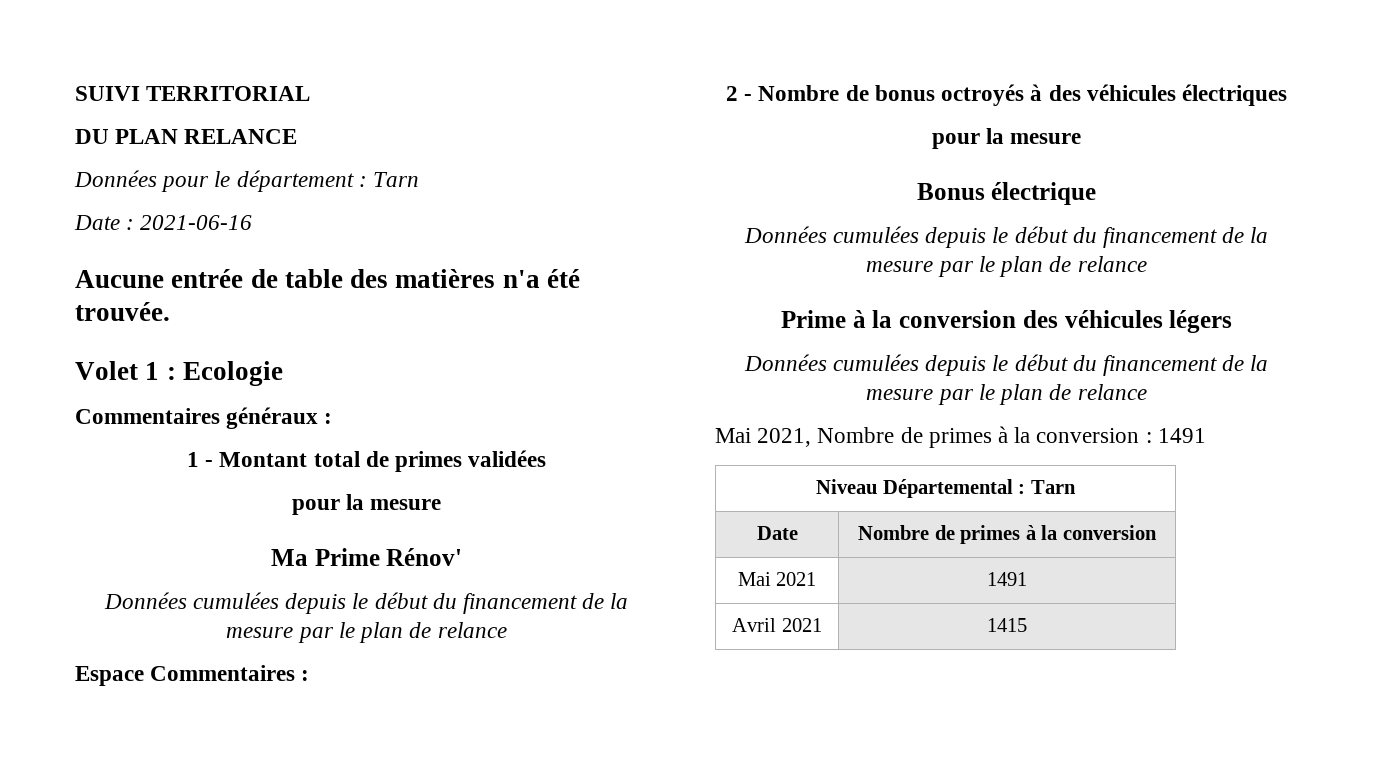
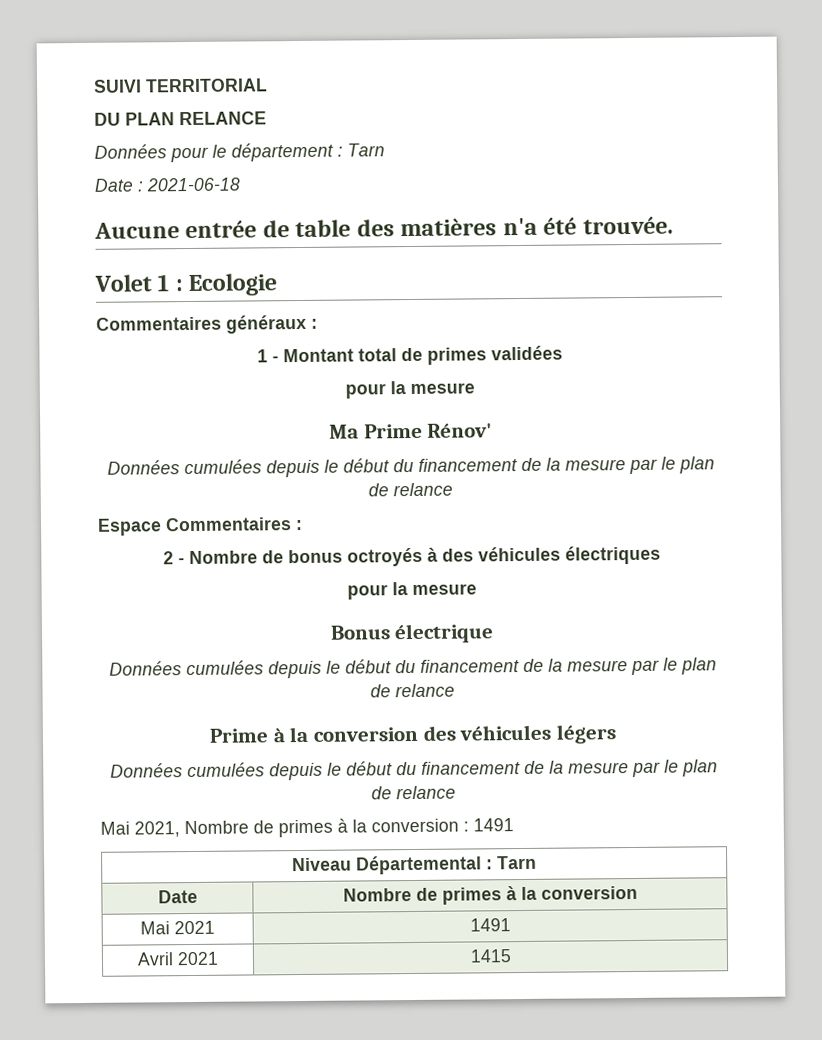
- Date : 2021-06-16
+ Date : 2021-06-18

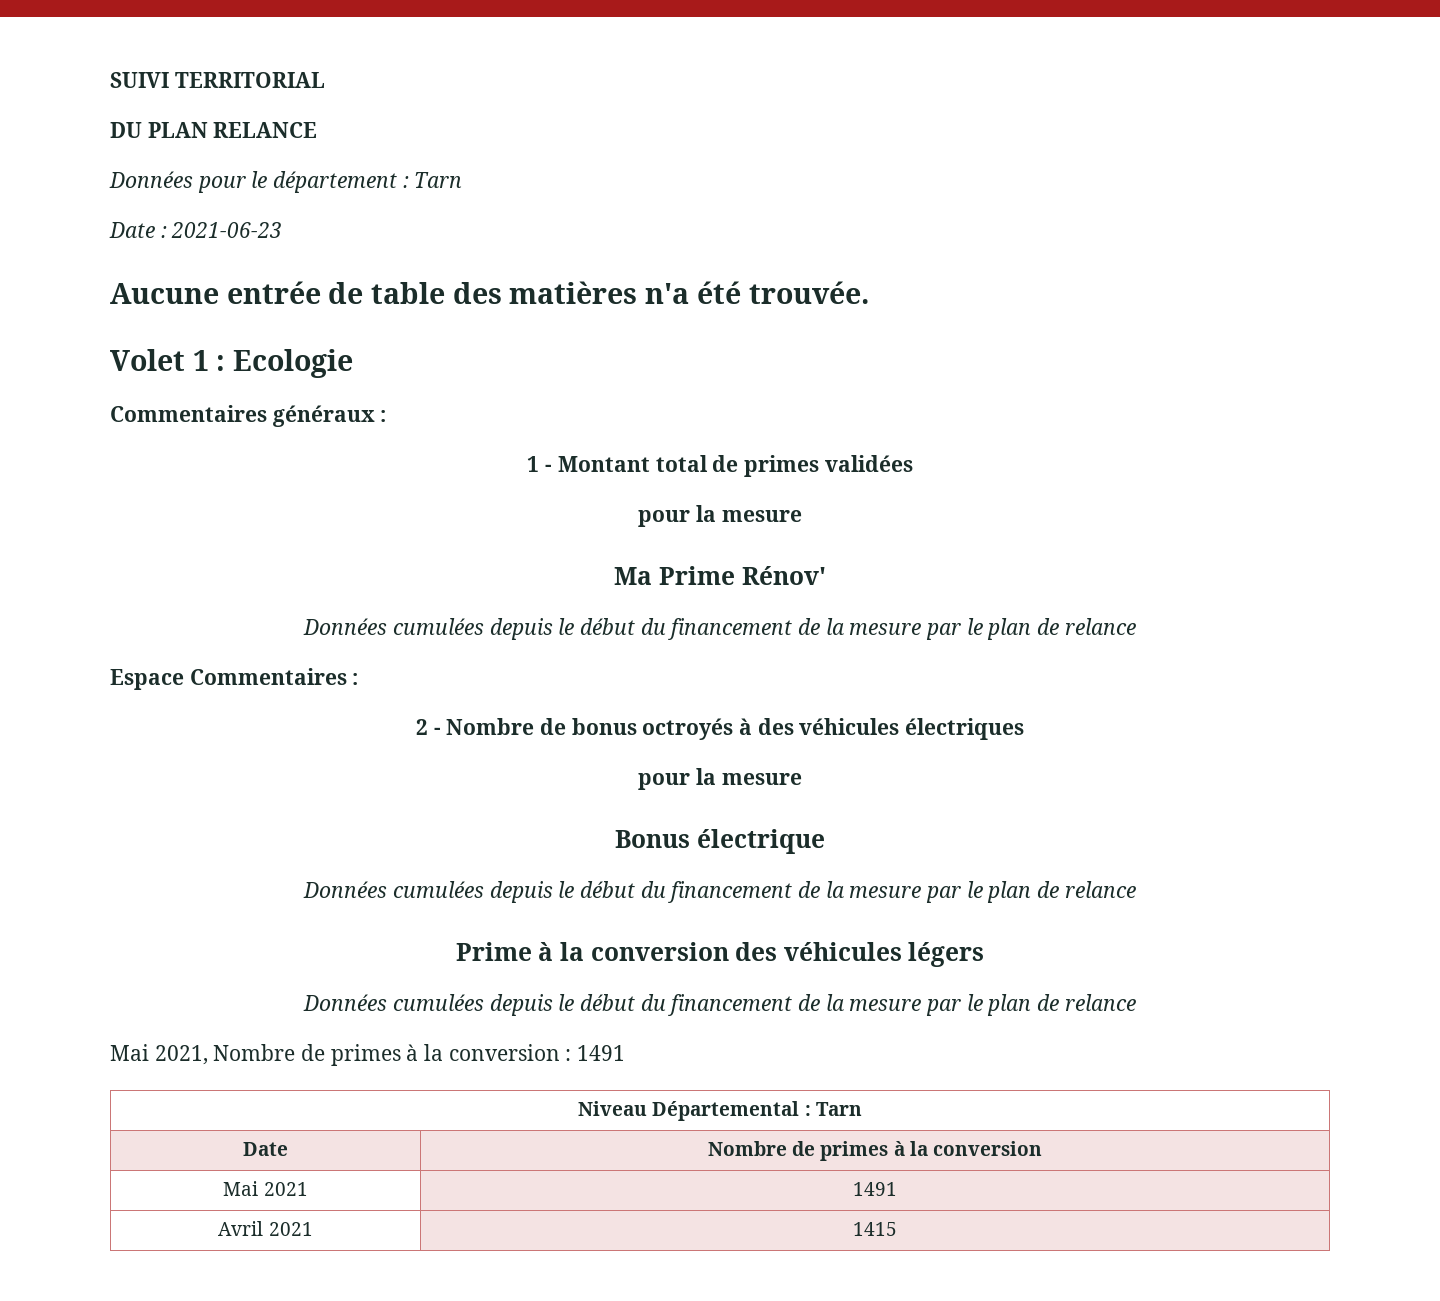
- Date : 2021-06-18
+ Date : 2021-06-23

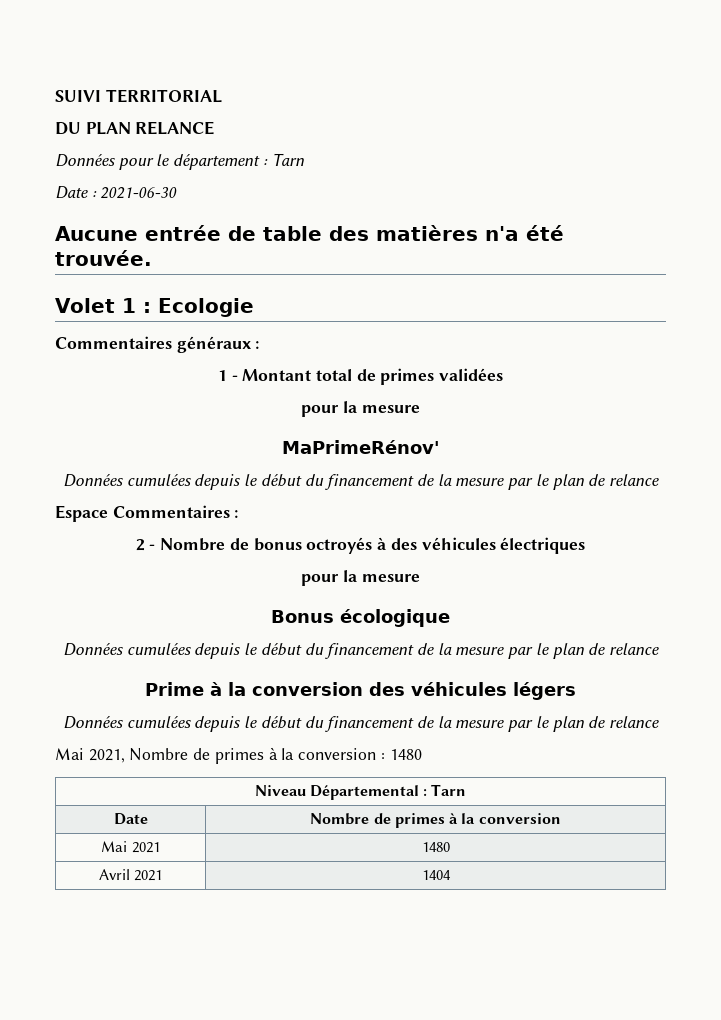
- Date : 2021-06-23
+ Date : 2021-06-30
- Ma Prime Rénov'
+ MaPrimeRénov'
- Bonus électrique
+ Bonus écologique
- Mai 2021, Nombre de primes à la conversion : 1491
+ Mai 2021, Nombre de primes à la conversion : 1480
- Mai 2021 | 1491
+ Mai 2021 | 1480
- Avril 2021 | 1415
+ Avril 2021 | 1404

